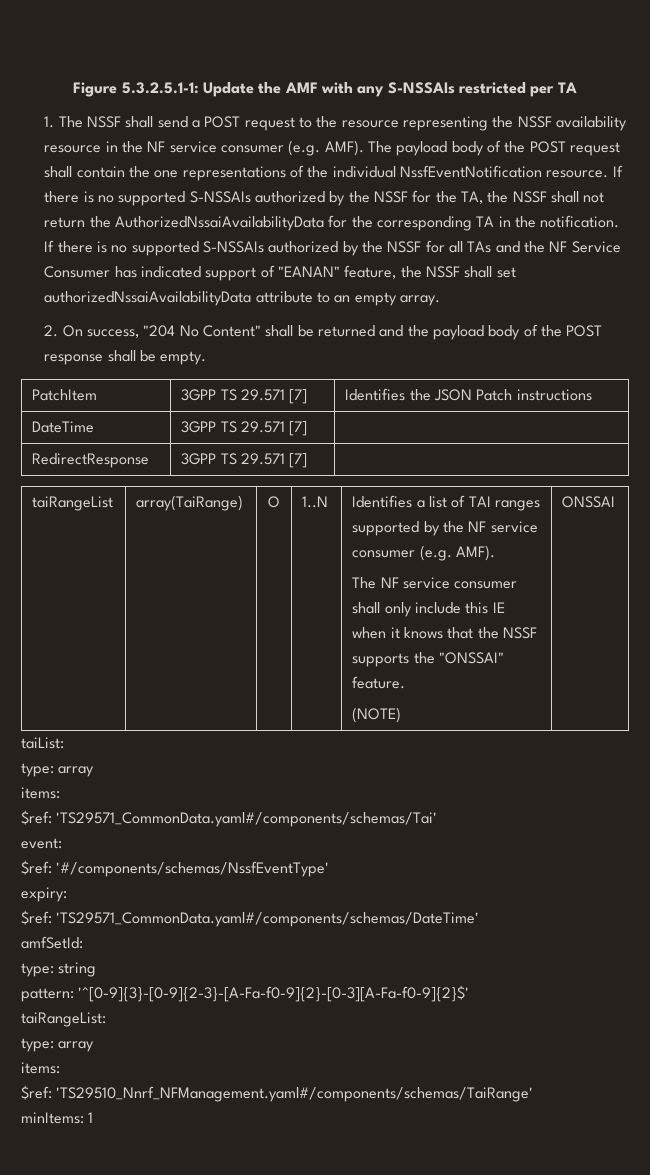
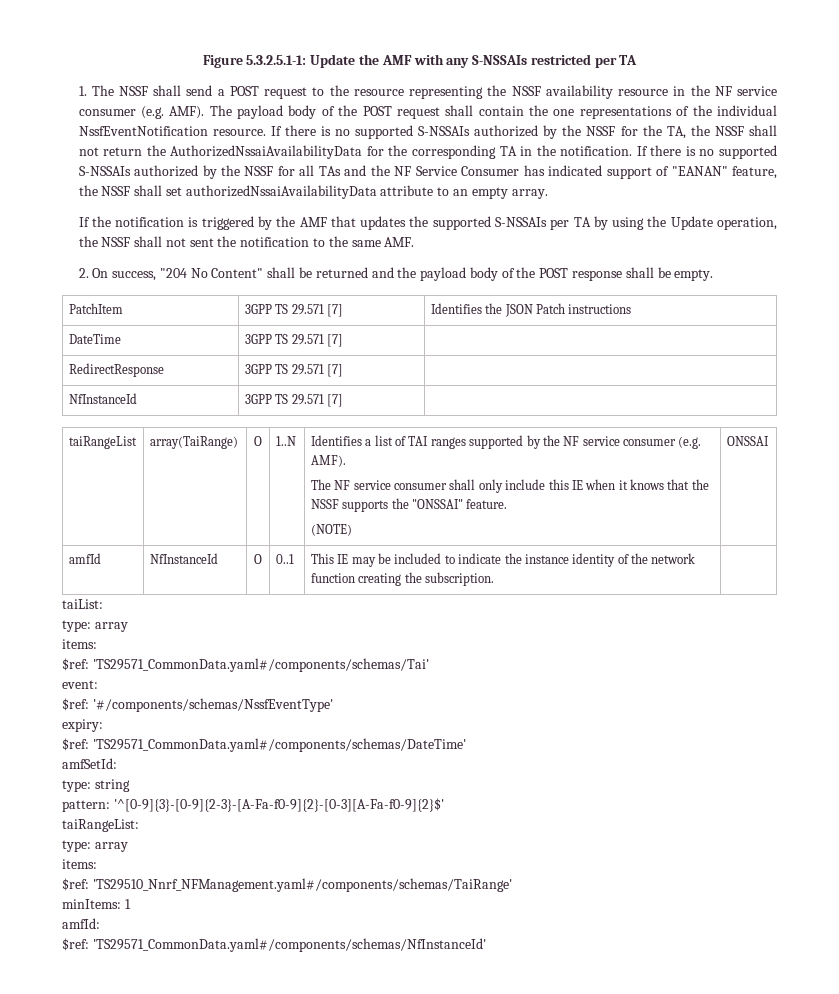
+ If the notification is triggered by the AMF that updates the supported S-NSSAIs per TA by using the Update operation, the NSSF shall not sent the notification to the same AMF.
+ NfInstanceId | 3GPP TS 29.571 [7] |
+ amfId | NfInstanceId | O | 0..1 | This IE may be included to indicate the instance identity of the network function creating the subscription. |
+ amfId:
+ $ref: 'TS29571_CommonData.yaml#/components/schemas/NfInstanceId'

